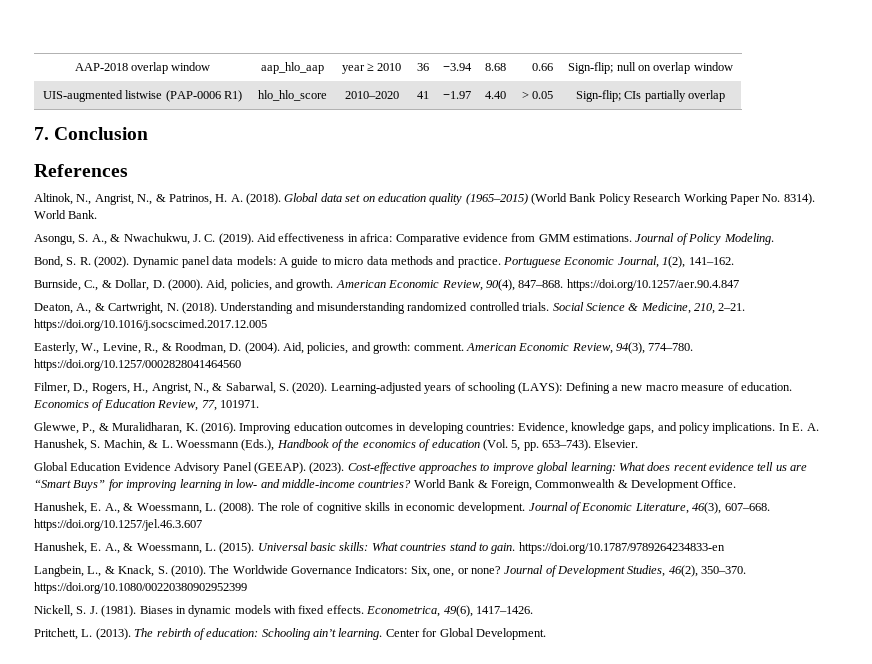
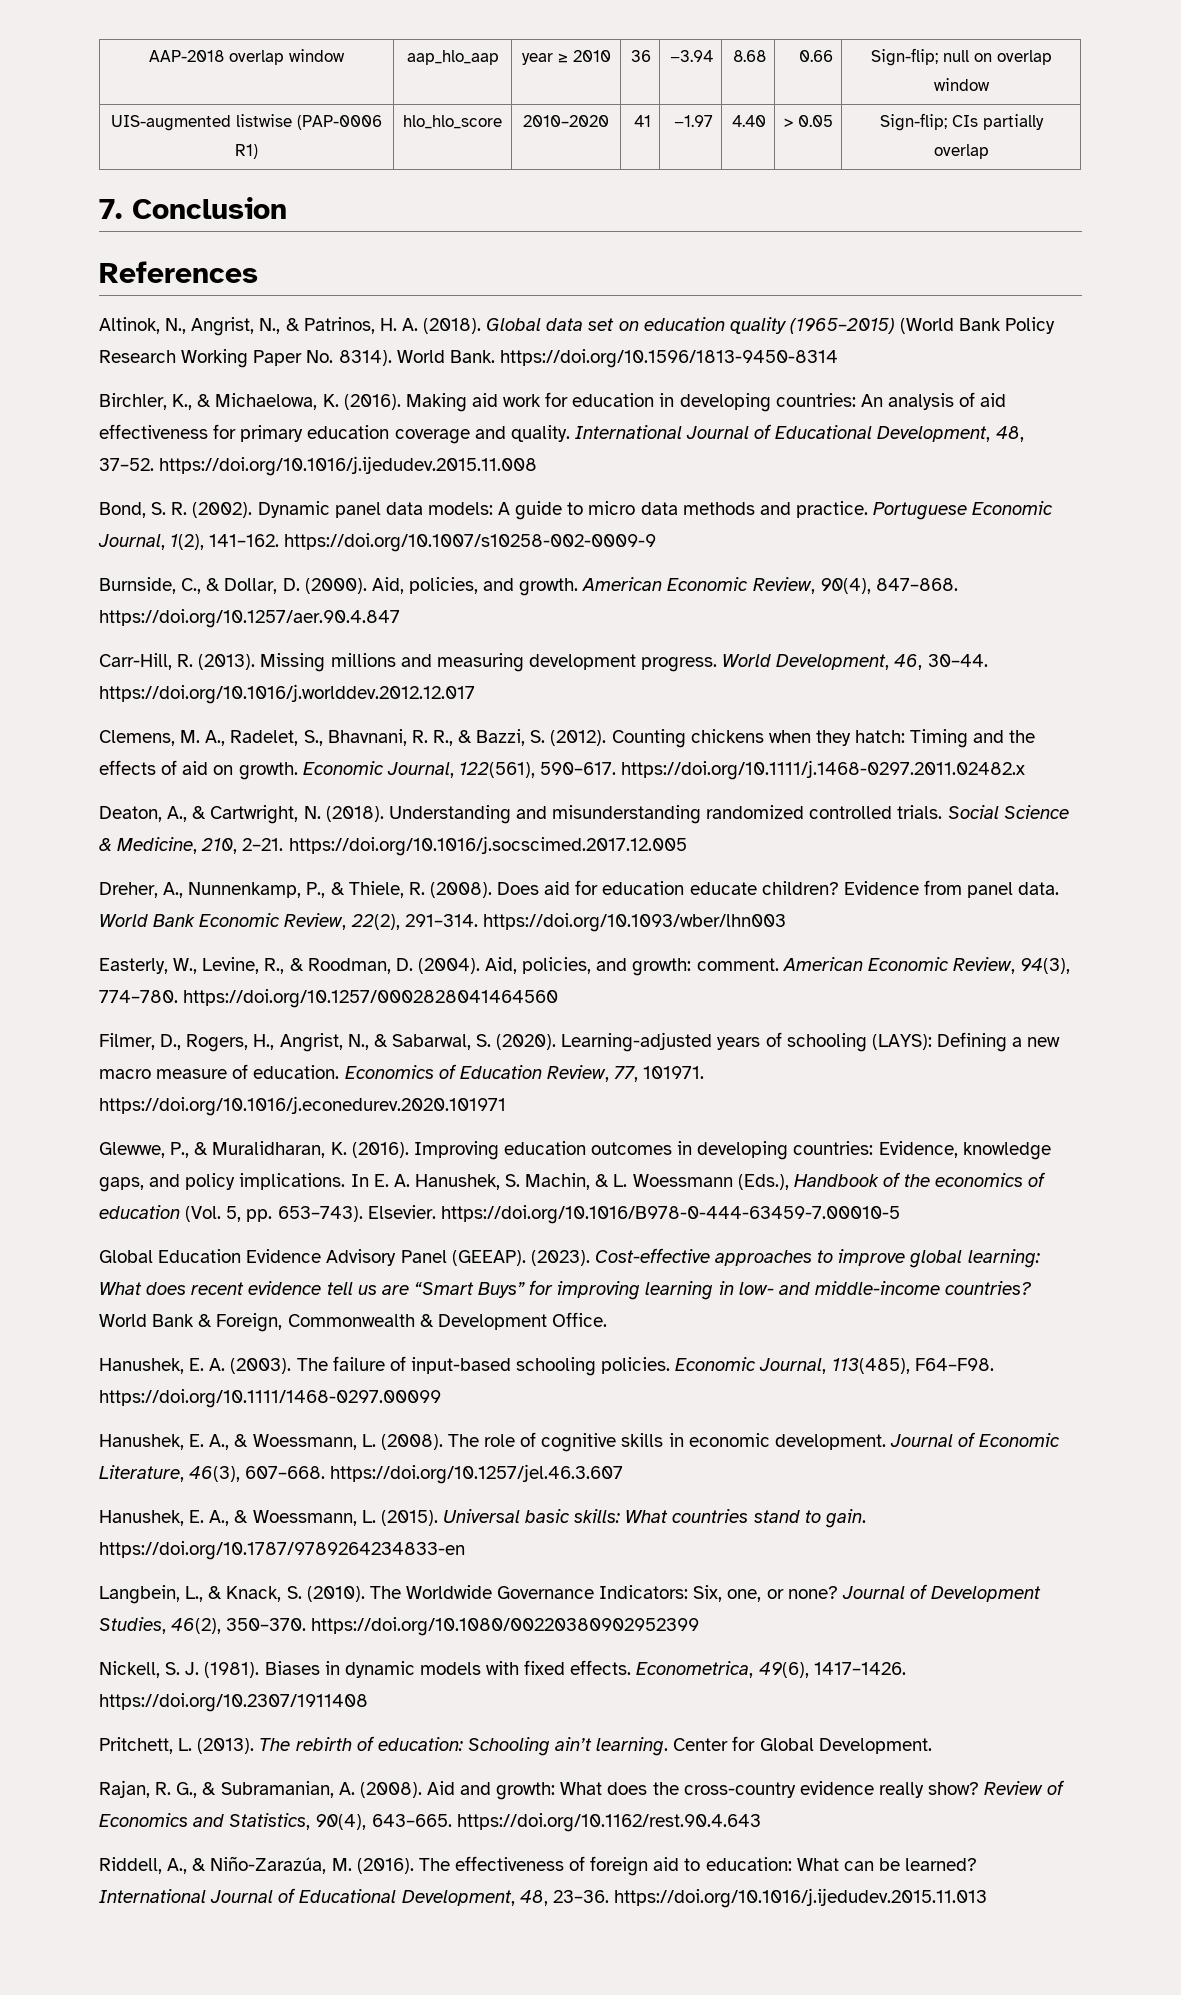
- World Bank.
- Asongu, S. A., & Nwachukwu, J. C. (2019). Aid effectiveness in africa: Comparative evidence from GMM estimations. Journal of Policy Modeling.
+ World Bank. https://doi.org/10.1596/1813-9450-8314
+ Birchler, K., & Michaelowa, K. (2016). Making aid work for education in developing countries: An analysis of aid effectiveness for primary education coverage and quality. International Journal of Educational Development, 48, 37–52. https://doi.org/10.1016/j.ijedudev.2015.11.008
- Portuguese Economic Journal, 1(2), 141–162.
+ Portuguese Economic Journal, 1(2), 141–162. https://doi.org/10.1007/s10258-002-0009-9
+ Carr-Hill, R. (2013). Missing millions and measuring development progress. World Development, 46, 30–44. https://doi.org/10.1016/j.worlddev.2012.12.017
+ Clemens, M. A., Radelet, S., Bhavnani, R. R., & Bazzi, S. (2012). Counting chickens when they hatch: Timing and the effects of aid on growth. Economic Journal, 122(561), 590–617. https://doi.org/10.1111/j.1468-0297.2011.02482.x
+ Dreher, A., Nunnenkamp, P., & Thiele, R. (2008). Does aid for education educate children? Evidence from panel data. World Bank Economic Review, 22(2), 291–314. https://doi.org/10.1093/wber/lhn003
- Economics of Education Review, 77, 101971.
+ Economics of Education Review, 77, 101971. https://doi.org/10.1016/j.econedurev.2020.101971
- Elsevier.
+ Elsevier. https://doi.org/10.1016/B978-0-444-63459-7.00010-5
+ Hanushek, E. A. (2003). The failure of input-based schooling policies. Economic Journal, 113(485), F64–F98. https://doi.org/10.1111/1468-0297.00099
- Econometrica, 49(6), 1417–1426.
+ Econometrica, 49(6), 1417–1426. https://doi.org/10.2307/1911408
+ Rajan, R. G., & Subramanian, A. (2008). Aid and growth: What does the cross-country evidence really show? Review of Economics and Statistics, 90(4), 643–665. https://doi.org/10.1162/rest.90.4.643
+ Riddell, A., & Niño-Zarazúa, M. (2016). The effectiveness of foreign aid to education: What can be learned? International Journal of Educational Development, 48, 23–36. https://doi.org/10.1016/j.ijedudev.2015.11.013

